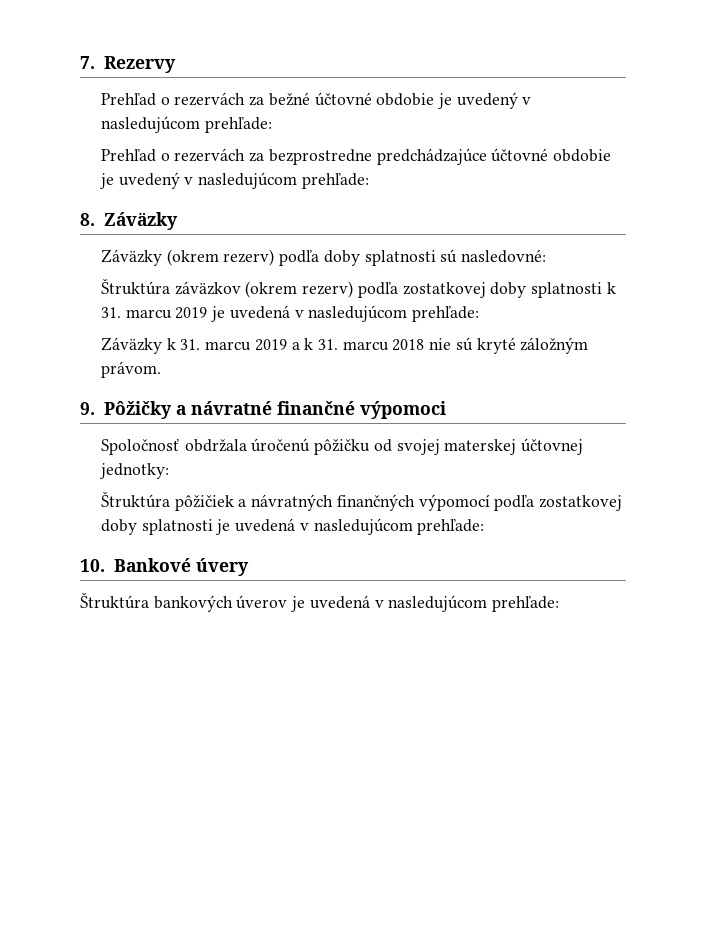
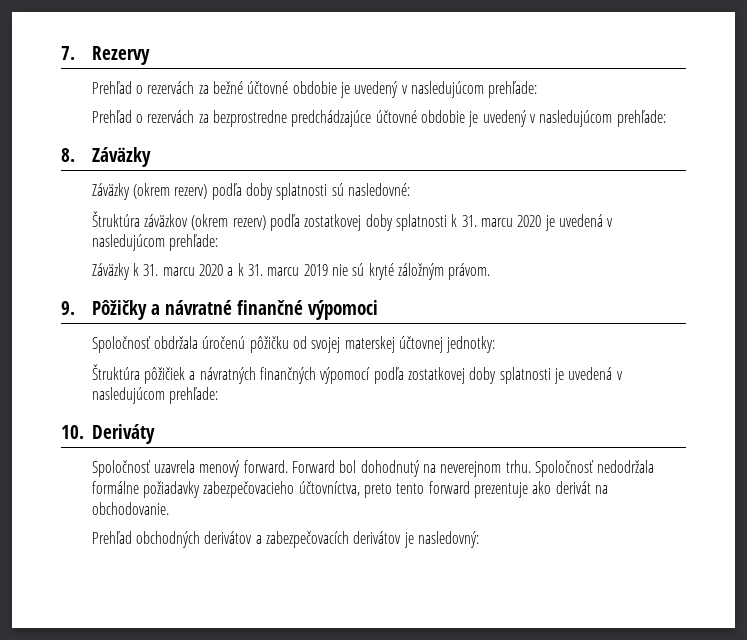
- Štruktúra záväzkov (okrem rezerv) podľa zostatkovej doby splatnosti k 31. marcu 2019 je uvedená v nasledujúcom prehľade:
+ Štruktúra záväzkov (okrem rezerv) podľa zostatkovej doby splatnosti k 31. marcu 2020 je uvedená v nasledujúcom prehľade:
- Záväzky k 31. marcu 2019 a k 31. marcu 2018 nie sú kryté záložným právom.
+ Záväzky k 31. marcu 2020 a k 31. marcu 2019 nie sú kryté záložným právom.
- 10. Bankové úvery
- Štruktúra bankových úverov je uvedená v nasledujúcom prehľade:
+ 10. Deriváty
+ Spoločnosť uzavrela menový forward. Forward bol dohodnutý na neverejnom trhu. Spoločnosť nedodržala formálne požiadavky zabezpečovacieho účtovníctva, preto tento forward prezentuje ako derivát na obchodovanie.
+ Prehľad obchodných derivátov a zabezpečovacích derivátov je nasledovný:

